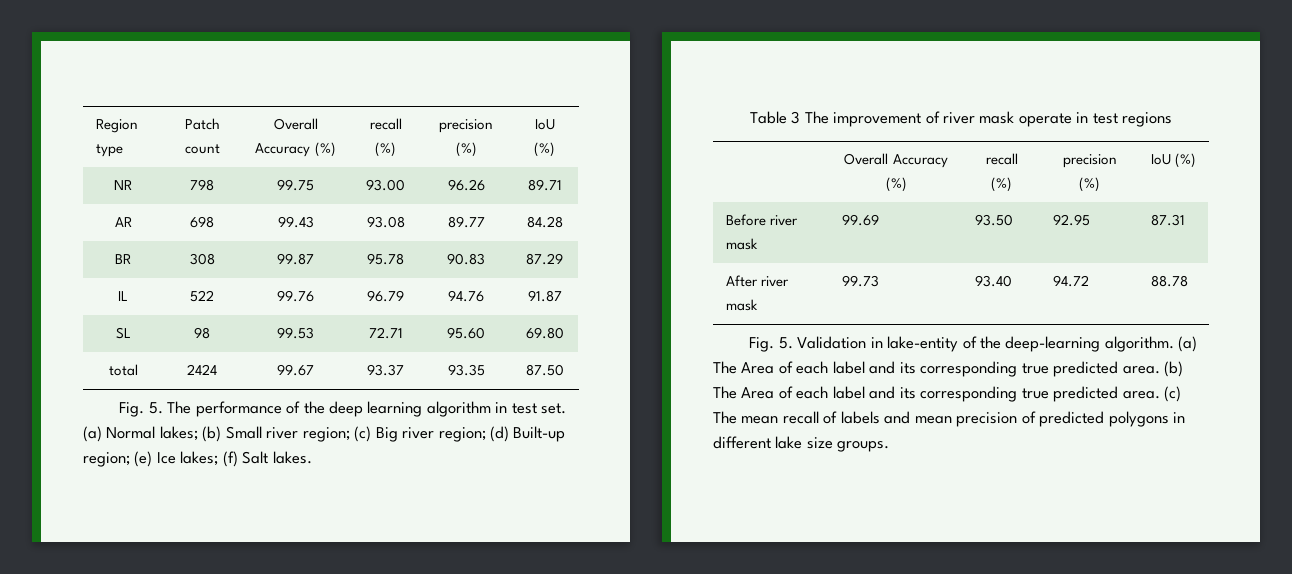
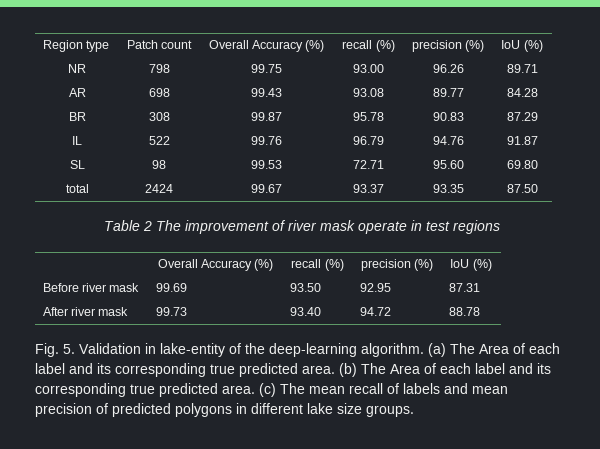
- Fig. 5. The performance of the deep learning algorithm in test set. (a) Normal lakes; (b) Small river region; (c) Big river region; (d) Built-up region; (e) Ice lakes; (f) Salt lakes.
- Table 3 The improvement of river mask operate in test regions
+ Table 2 The improvement of river mask operate in test regions

